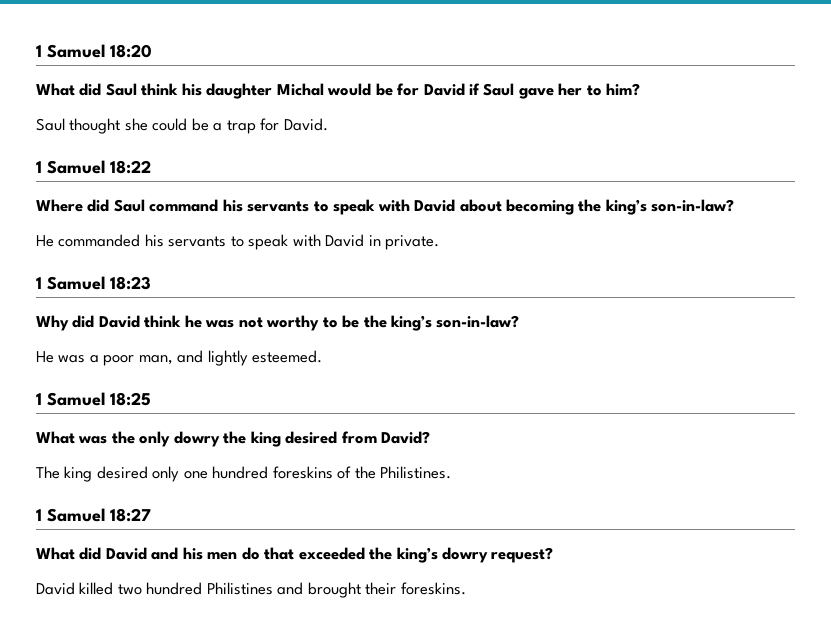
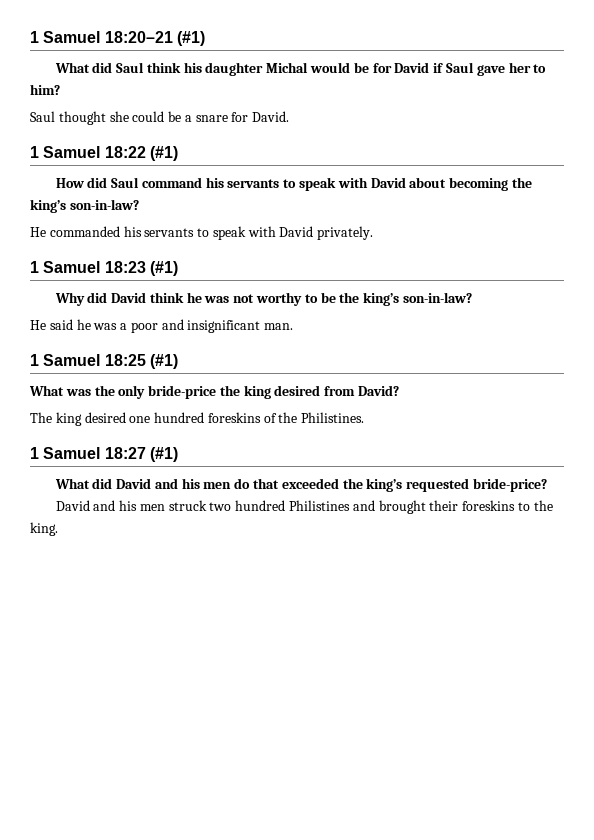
- 1 Samuel 18:20
+ 1 Samuel 18:20–21 (#1)
- Saul thought she could be a trap for David.
+ Saul thought she could be a snare for David.
- 1 Samuel 18:22
- Where did Saul command his servants to speak with David about becoming the king’s son-in-law?
+ 1 Samuel 18:22 (#1)
+ How did Saul command his servants to speak with David about becoming the king’s son-in-law?
- He commanded his servants to speak with David in private.
+ He commanded his servants to speak with David privately.
- 1 Samuel 18:23
+ 1 Samuel 18:23 (#1)
- He was a poor man, and lightly esteemed.
+ He said he was a poor and insignificant man.
- 1 Samuel 18:25
+ 1 Samuel 18:25 (#1)
- What was the only dowry the king desired from David?
+ What was the only bride-price the king desired from David?
- The king desired only one hundred foreskins of the Philistines.
+ The king desired one hundred foreskins of the Philistines.
- 1 Samuel 18:27
+ 1 Samuel 18:27 (#1)
- What did David and his men do that exceeded the king’s dowry request?
- David killed two hundred Philistines and brought their foreskins.
+ What did David and his men do that exceeded the king’s requested bride-price?
+ David and his men struck two hundred Philistines and brought their foreskins to the king.

